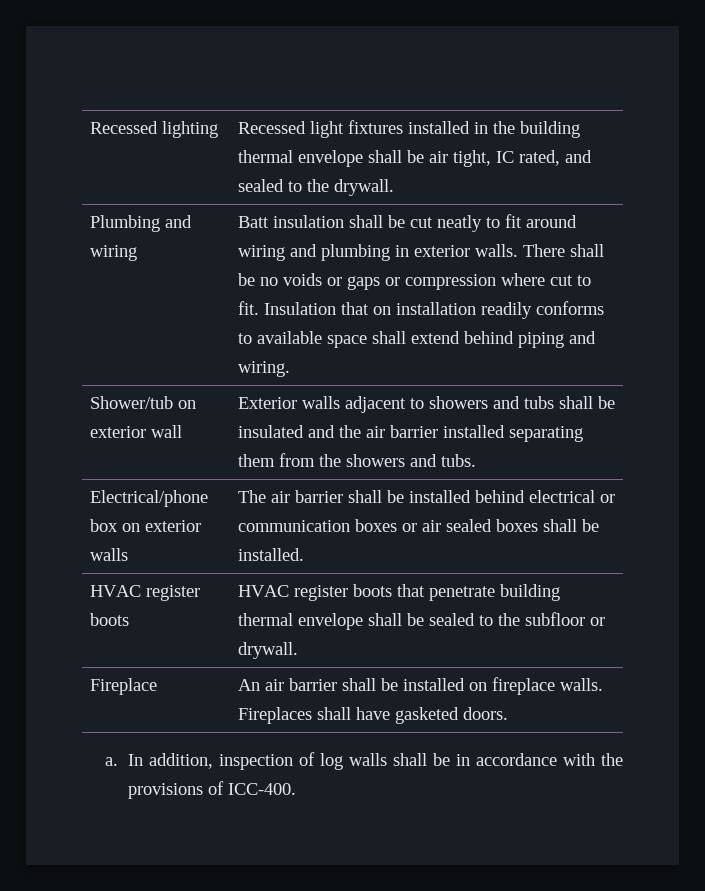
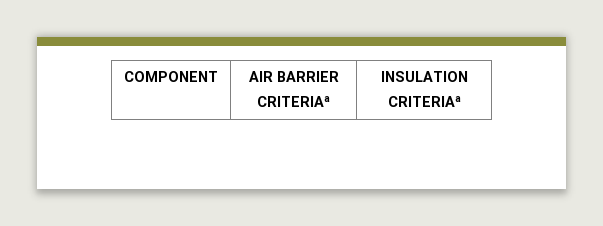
- Recessed lighting | Recessed light fixtures installed in the building thermal envelope shall be air tight, IC rated, and sealed to the drywall.
- Plumbing and wiring | Batt insulation shall be cut neatly to fit around wiring and plumbing in exterior walls. There shall be no voids or gaps or compression where cut to fit. Insulation that on installation readily conforms to available space shall extend behind piping and wiring.
- Shower/tub on exterior wall | Exterior walls adjacent to showers and tubs shall be insulated and the air barrier installed separating them from the showers and tubs.
- Electrical/phone box on exterior walls | The air barrier shall be installed behind electrical or communication boxes or air sealed boxes shall be installed.
- HVAC register boots | HVAC register boots that penetrate building thermal envelope shall be sealed to the subfloor or drywall.
- Fireplace | An air barrier shall be installed on fireplace walls. Fireplaces shall have gasketed doors.
- a. In addition, inspection of log walls shall be in accordance with the provisions of ICC-400.
+ COMPONENT | AIR BARRIER CRITERIAa | INSULATION CRITERIAa

